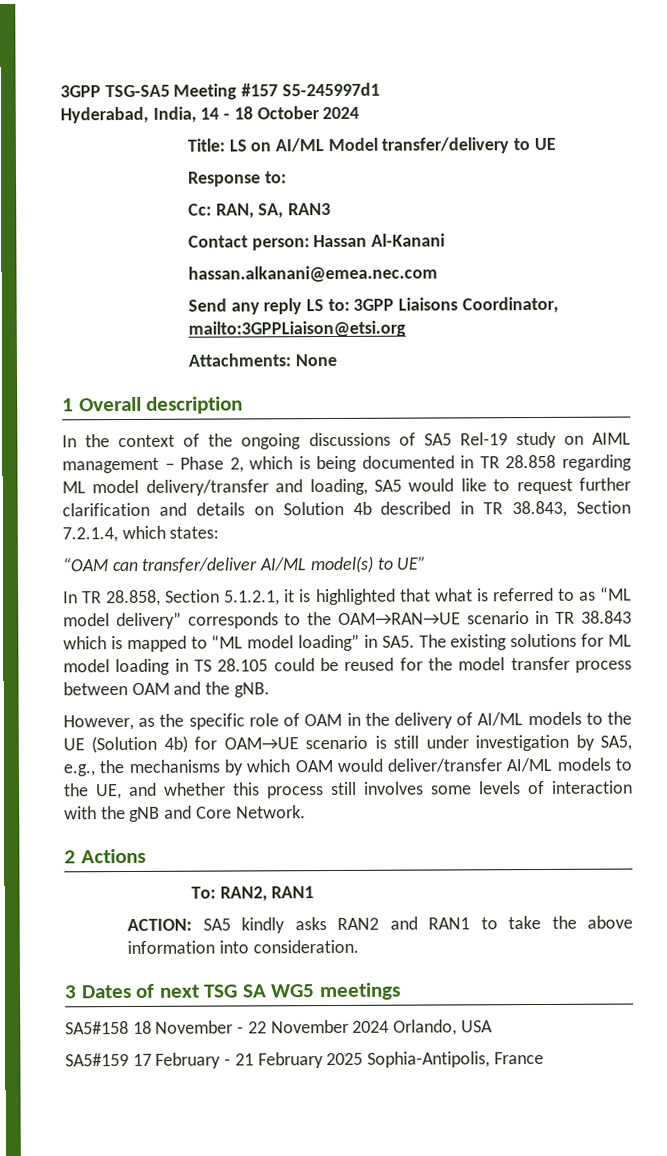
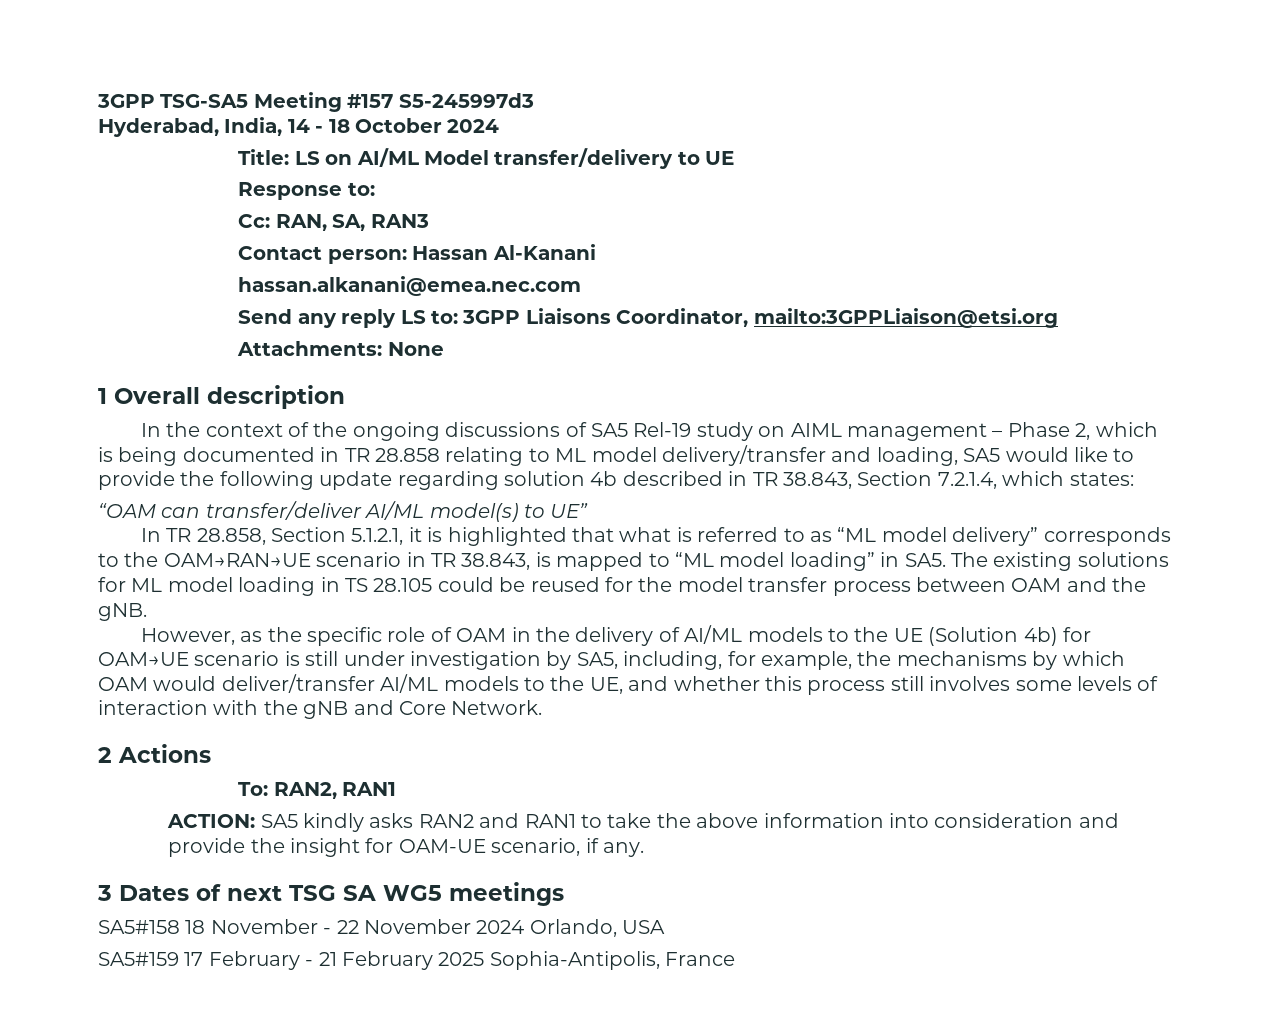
- 3GPP TSG-SA5 Meeting #157 S5-245997d1
+ 3GPP TSG-SA5 Meeting #157 S5-245997d3
- In the context of the ongoing discussions of SA5 Rel-19 study on AIML management – Phase 2, which is being documented in TR 28.858 regarding ML model delivery/transfer and loading, SA5 would like to request further clarification and details on Solution 4b described in TR 38.843, Section 7.2.1.4, which states:
+ In the context of the ongoing discussions of SA5 Rel-19 study on AIML management – Phase 2, which is being documented in TR 28.858 relating to ML model delivery/transfer and loading, SA5 would like to provide the following update regarding solution 4b described in TR 38.843, Section 7.2.1.4, which states:
- In TR 28.858, Section 5.1.2.1, it is highlighted that what is referred to as “ML model delivery” corresponds to the OAM→RAN→UE scenario in TR 38.843 which is mapped to “ML model loading” in SA5. The existing solutions for ML model loading in TS 28.105 could be reused for the model transfer process between OAM and the gNB.
+ In TR 28.858, Section 5.1.2.1, it is highlighted that what is referred to as “ML model delivery” corresponds to the OAM→RAN→UE scenario in TR 38.843, is mapped to “ML model loading” in SA5. The existing solutions for ML model loading in TS 28.105 could be reused for the model transfer process between OAM and the gNB.
- However, as the specific role of OAM in the delivery of AI/ML models to the UE (Solution 4b) for OAM→UE scenario is still under investigation by SA5, e.g., the mechanisms by which OAM would deliver/transfer AI/ML models to the UE, and whether this process still involves some levels of interaction with the gNB and Core Network.
+ However, as the specific role of OAM in the delivery of AI/ML models to the UE (Solution 4b) for OAM→UE scenario is still under investigation by SA5, including, for example, the mechanisms by which OAM would deliver/transfer AI/ML models to the UE, and whether this process still involves some levels of interaction with the gNB and Core Network.
- ACTION: SA5 kindly asks RAN2 and RAN1 to take the above information into consideration.
+ ACTION: SA5 kindly asks RAN2 and RAN1 to take the above information into consideration and provide the insight for OAM-UE scenario, if any.

